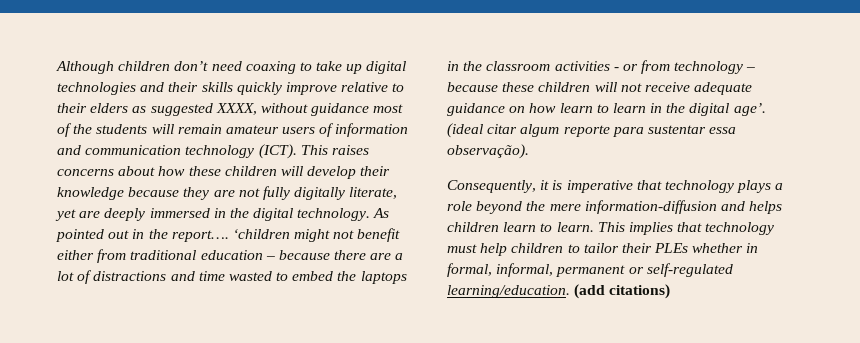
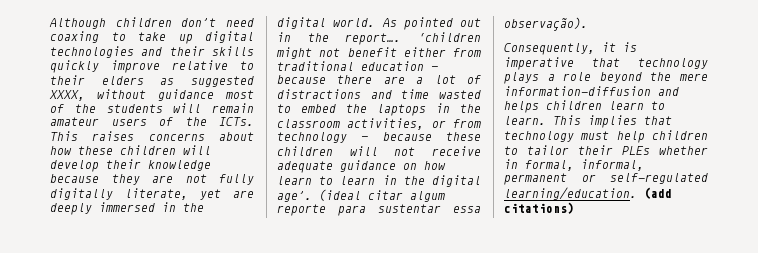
- Although children don’t need coaxing to take up digital technologies and their skills quickly improve relative to their elders as suggested XXXX, without guidance most of the students will remain amateur users of information and communication technology (ICT).
+ Although children don’t need coaxing to take up digital technologies and their skills quickly improve relative to their elders as suggested XXXX, without guidance most of the students will remain amateur users of the ICTs.
- This raises concerns about how these children will develop their knowledge because they are not fully digitally literate, yet are deeply immersed in the digital technology.
+ This raises concerns about how these children will develop their knowledge because they are not fully digitally literate, yet are deeply immersed in the digital world.
- ‘children might not benefit either from traditional education – because there are a lot of distractions and time wasted to embed the laptops in the classroom activities - or from technology – because these children will not receive adequate guidance on how learn to learn in the digital age’.
+ ‘children might not benefit either from traditional education – because there are a lot of distractions and time wasted to embed the laptops in the classroom activities, or from technology – because these children will not receive adequate guidance on how learn to learn in the digital age’.

